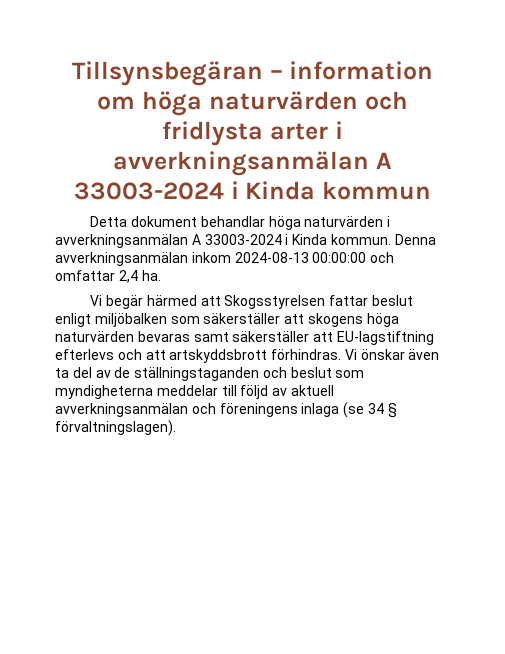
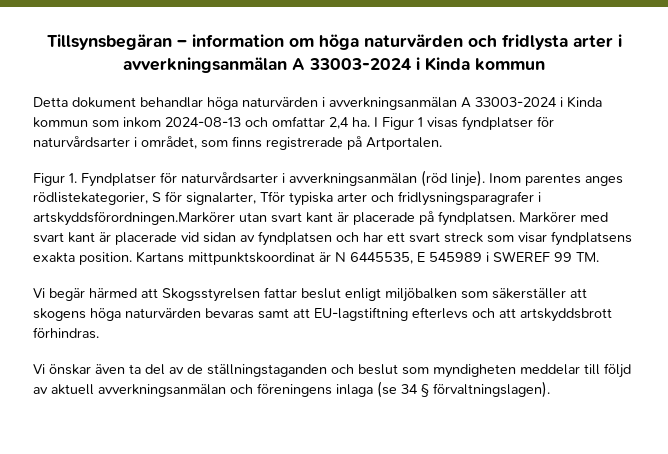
- Detta dokument behandlar höga naturvärden i avverkningsanmälan A 33003-2024 i Kinda kommun. Denna avverkningsanmälan inkom 2024-08-13 00:00:00 och omfattar 2,4 ha.
+ Detta dokument behandlar höga naturvärden i avverkningsanmälan A 33003-2024 i Kinda kommun som inkom 2024-08-13 och omfattar 2,4 ha. I Figur 1 visas fyndplatser för naturvårdsarter i området, som finns registrerade på Artportalen.
+ Figur 1. Fyndplatser för naturvårdsarter i avverkningsanmälan (röd linje). Inom parentes anges rödlistekategorier, S för signalarter, Tför typiska arter och fridlysningsparagrafer i artskyddsförordningen.Markörer utan svart kant är placerade på fyndplatsen. Markörer med svart kant är placerade vid sidan av fyndplatsen och har ett svart streck som visar fyndplatsens exakta position. Kartans mittpunktskoordinat är N 6445535, E 545989 i SWEREF 99 TM.
- Vi begär härmed att Skogsstyrelsen fattar beslut enligt miljöbalken som säkerställer att skogens höga naturvärden bevaras samt säkerställer att EU-lagstiftning efterlevs och att artskyddsbrott förhindras. Vi önskar även ta del av de ställningstaganden och beslut som myndigheterna meddelar till följd av aktuell avverkningsanmälan och föreningens inlaga (se 34 § förvaltningslagen).
+ Vi begär härmed att Skogsstyrelsen fattar beslut enligt miljöbalken som säkerställer att skogens höga naturvärden bevaras samt att EU-lagstiftning efterlevs och att artskyddsbrott förhindras.
+ Vi önskar även ta del av de ställningstaganden och beslut som myndigheten meddelar till följd av aktuell avverkningsanmälan och föreningens inlaga (se 34 § förvaltningslagen).

